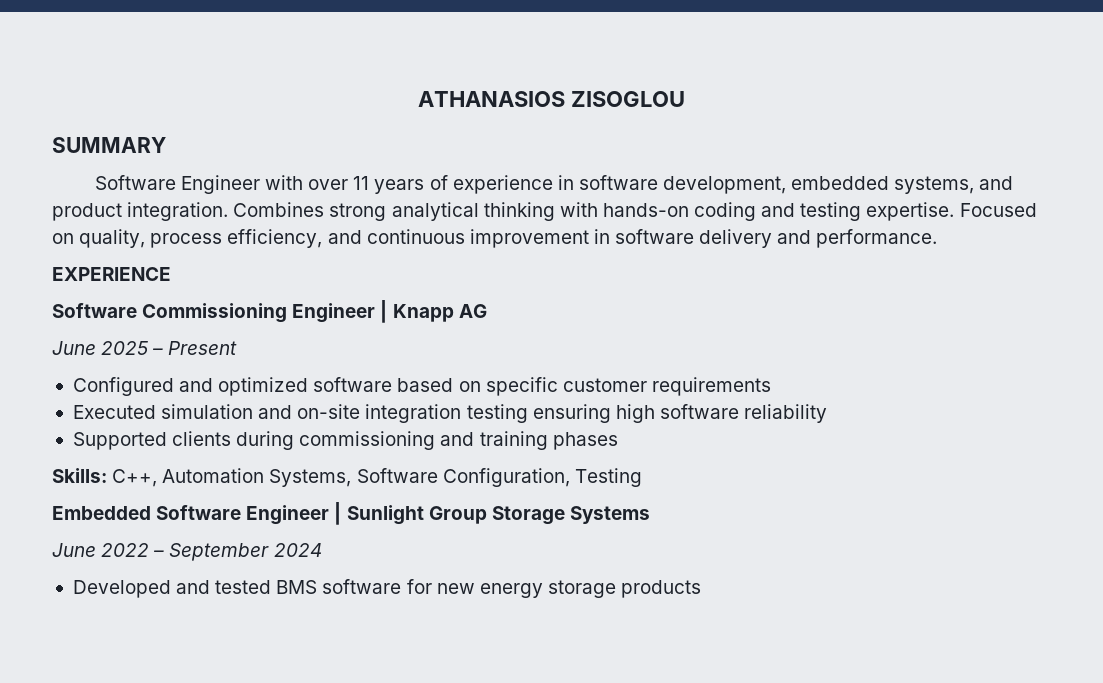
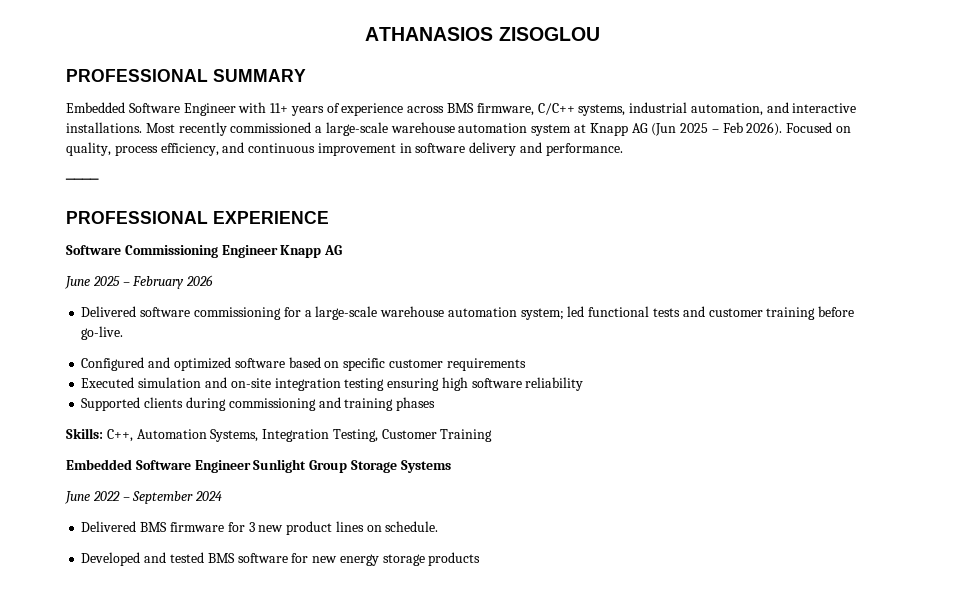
- SUMMARY
+ PROFESSIONAL SUMMARY
- Software Engineer with over 11 years of experience in software development, embedded systems, and product integration. Combines strong analytical thinking with hands-on coding and testing expertise.
+ Embedded Software Engineer with 11+ years of experience across BMS firmware, C/C++ systems, industrial automation, and interactive installations. Most recently commissioned a large-scale warehouse automation system at Knapp AG (Jun 2025 – Feb 2026).
- EXPERIENCE
+ ────
+ PROFESSIONAL EXPERIENCE
- Software Commissioning Engineer | Knapp AG
+ Software Commissioning Engineer Knapp AG
- June 2025 – Present
+ June 2025 – February 2026
+ Delivered software commissioning for a large-scale warehouse automation system; led functional tests and customer training before go-live.
- Skills: C++, Automation Systems, Software Configuration, Testing
- Embedded Software Engineer | Sunlight Group Storage Systems
+ Skills: C++, Automation Systems, Integration Testing, Customer Training
+ Embedded Software Engineer Sunlight Group Storage Systems
+ Delivered BMS firmware for 3 new product lines on schedule.

